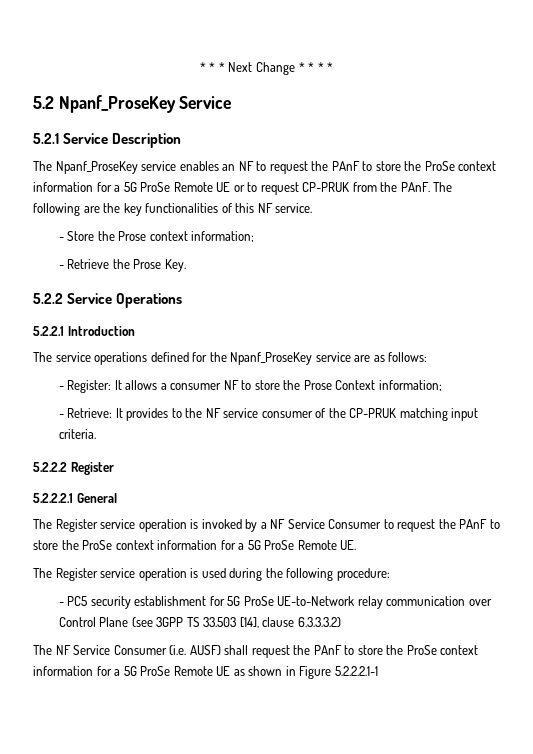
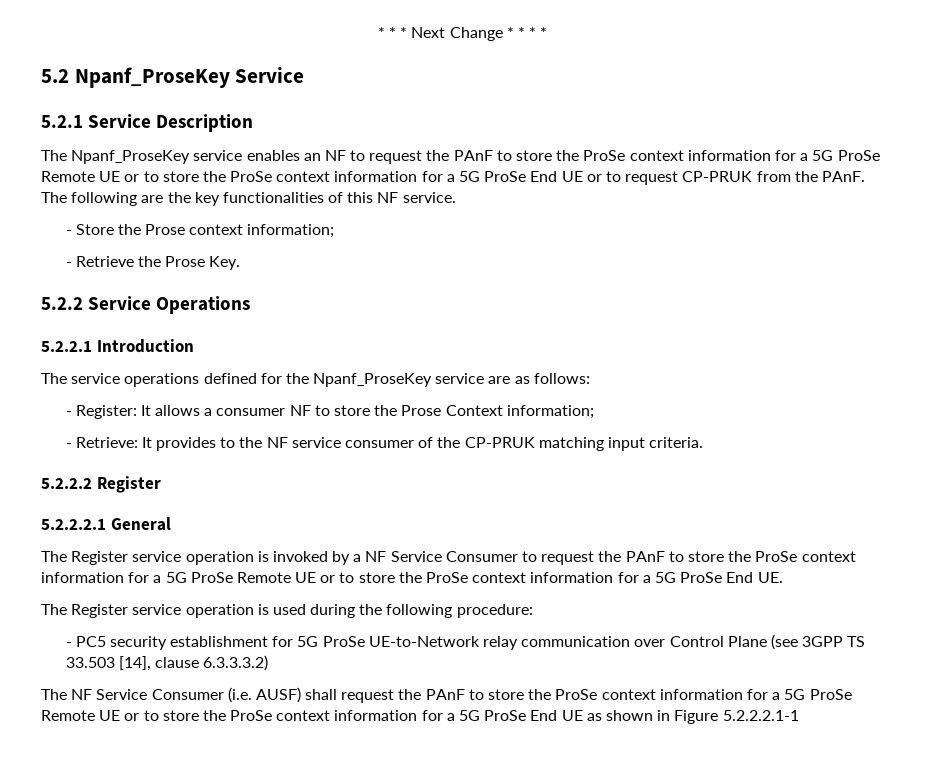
- The Npanf_ProseKey service enables an NF to request the PAnF to store the ProSe context information for a 5G ProSe Remote UE or to request CP-PRUK from the PAnF.
+ The Npanf_ProseKey service enables an NF to request the PAnF to store the ProSe context information for a 5G ProSe Remote UE or to store the ProSe context information for a 5G ProSe End UE or to request CP-PRUK from the PAnF.
- The Register service operation is invoked by a NF Service Consumer to request the PAnF to store the ProSe context information for a 5G ProSe Remote UE.
+ The Register service operation is invoked by a NF Service Consumer to request the PAnF to store the ProSe context information for a 5G ProSe Remote UE or to store the ProSe context information for a 5G ProSe End UE.
- The NF Service Consumer (i.e. AUSF) shall request the PAnF to store the ProSe context information for a 5G ProSe Remote UE as shown in Figure 5.2.2.2.1-1
+ The NF Service Consumer (i.e. AUSF) shall request the PAnF to store the ProSe context information for a 5G ProSe Remote UE or to store the ProSe context information for a 5G ProSe End UE as shown in Figure 5.2.2.2.1-1

